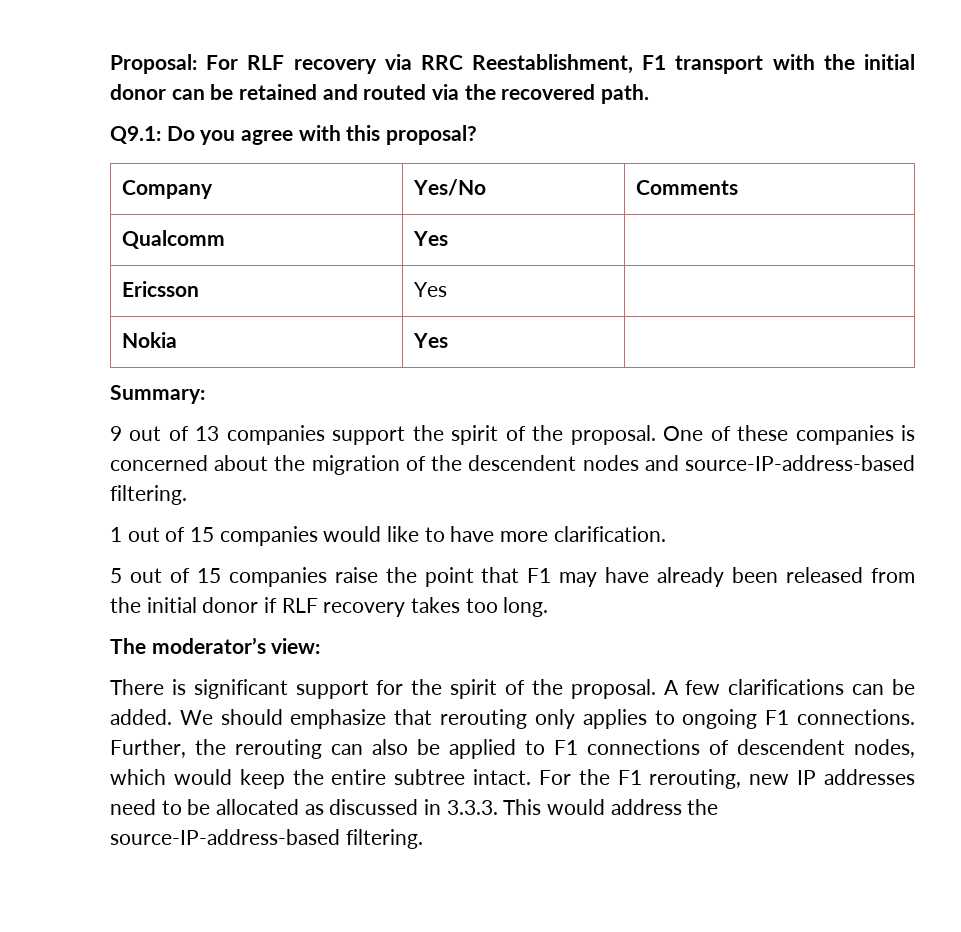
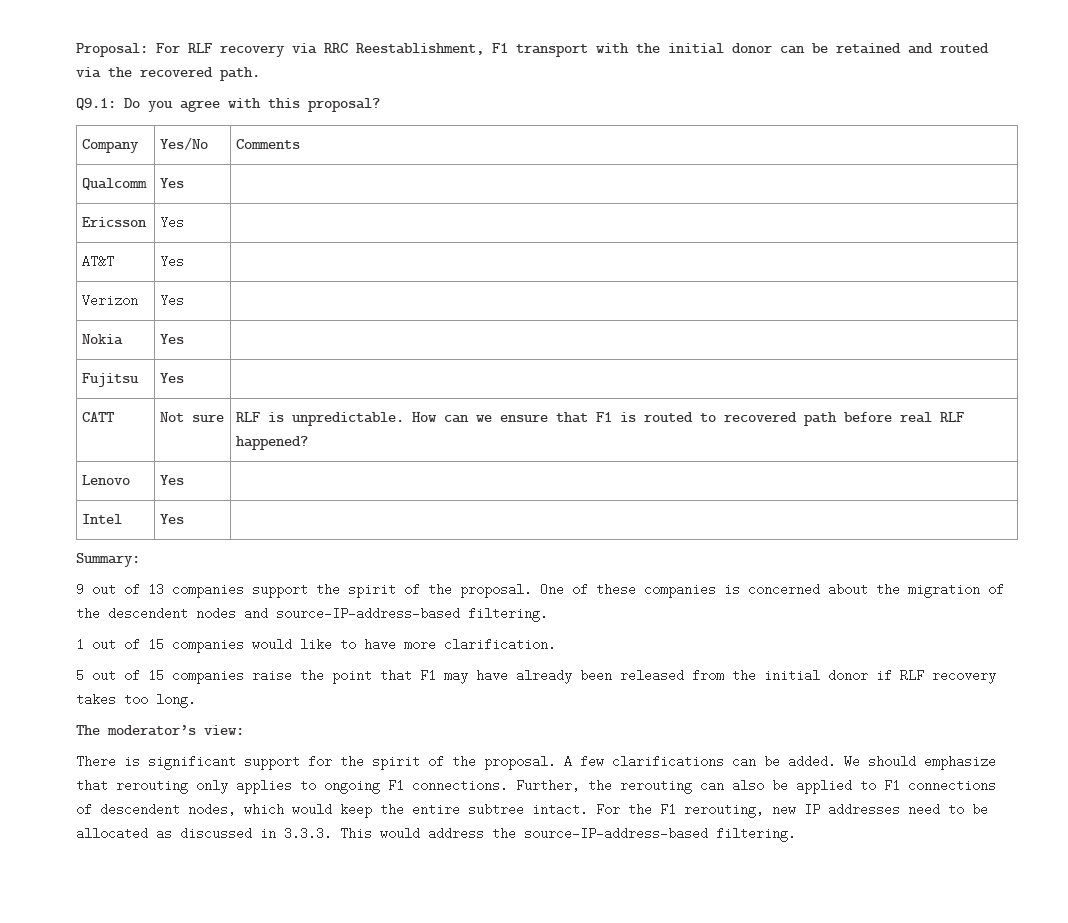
+ AT&T | Yes |
+ Verizon | Yes |
  Nokia | Yes |
+ Fujitsu | Yes |
+ CATT | Not sure | RLF is unpredictable. How can we ensure that F1 is routed to recovered path before real RLF happened?
+ Lenovo | Yes |
+ Intel | Yes |

